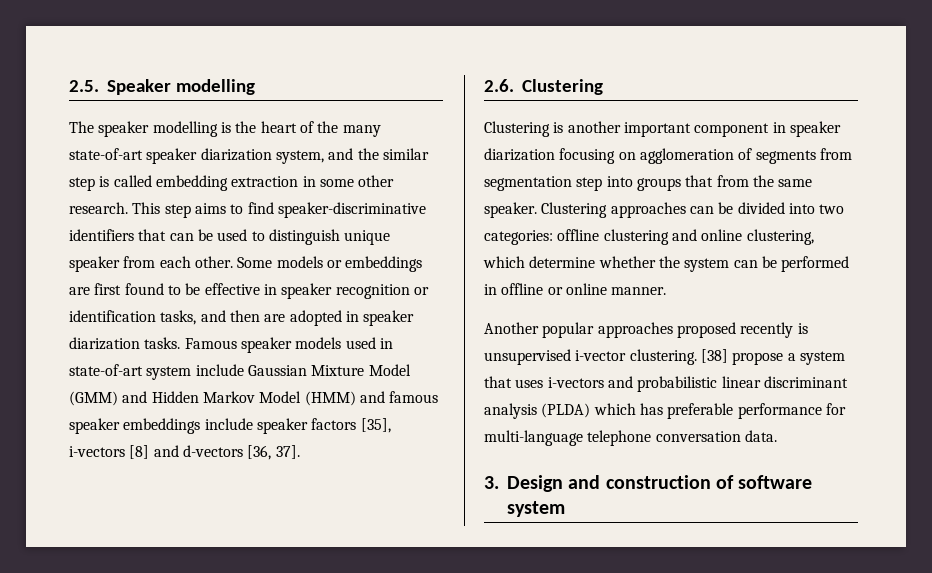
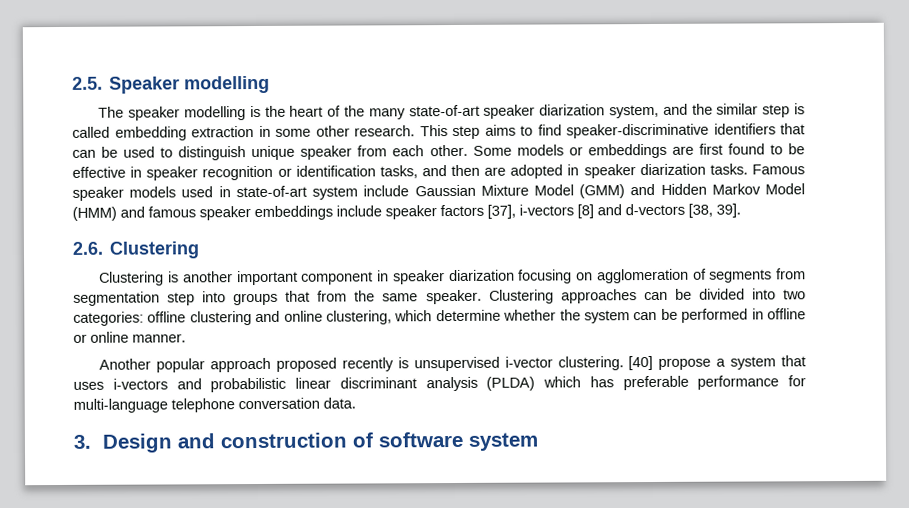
- Famous speaker models used in state-of-art system include Gaussian Mixture Model (GMM) and Hidden Markov Model (HMM) and famous speaker embeddings include speaker factors [35], i-vectors [8] and d-vectors [36, 37].
+ Famous speaker models used in state-of-art system include Gaussian Mixture Model (GMM) and Hidden Markov Model (HMM) and famous speaker embeddings include speaker factors [37], i-vectors [8] and d-vectors [38, 39].
- Another popular approaches proposed recently is unsupervised i-vector clustering.
+ Another popular approach proposed recently is unsupervised i-vector clustering.
- [38] propose a system that uses i-vectors and probabilistic linear discriminant analysis (PLDA) which has preferable performance for multi-language telephone conversation data.
+ [40] propose a system that uses i-vectors and probabilistic linear discriminant analysis (PLDA) which has preferable performance for multi-language telephone conversation data.

